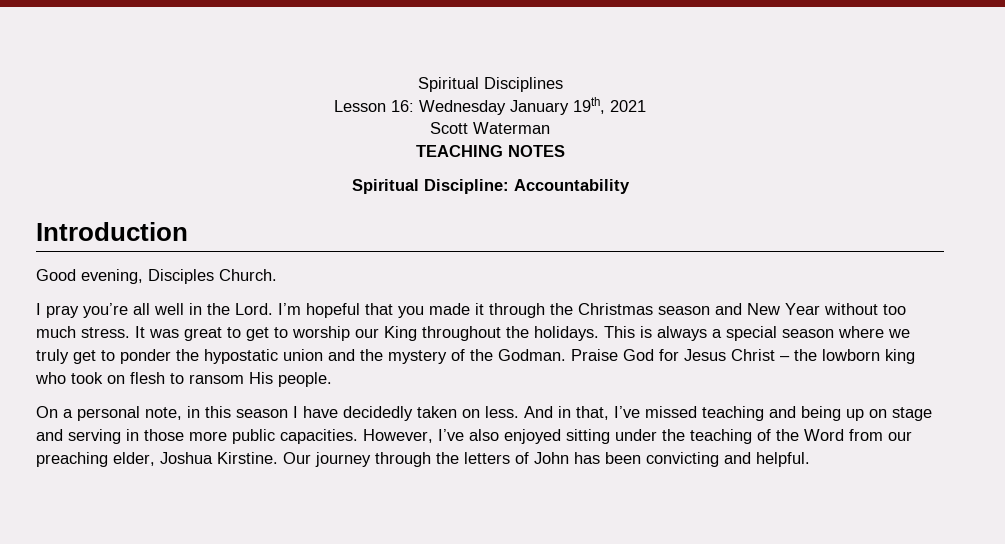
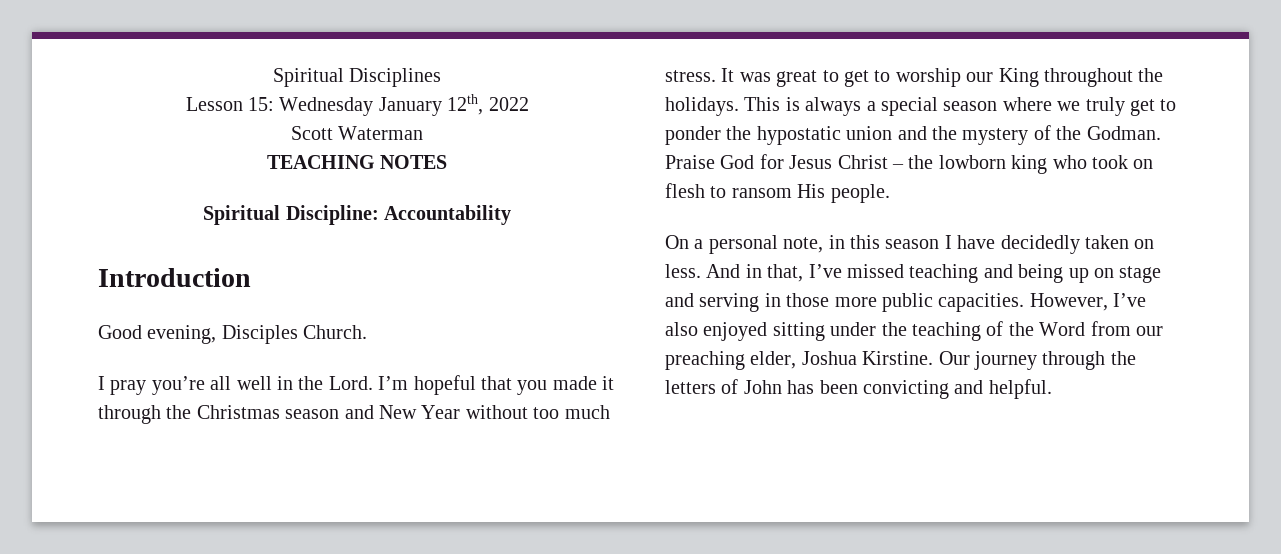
- Lesson 16: Wednesday January 19th, 2021
+ Lesson 15: Wednesday January 12th, 2022

